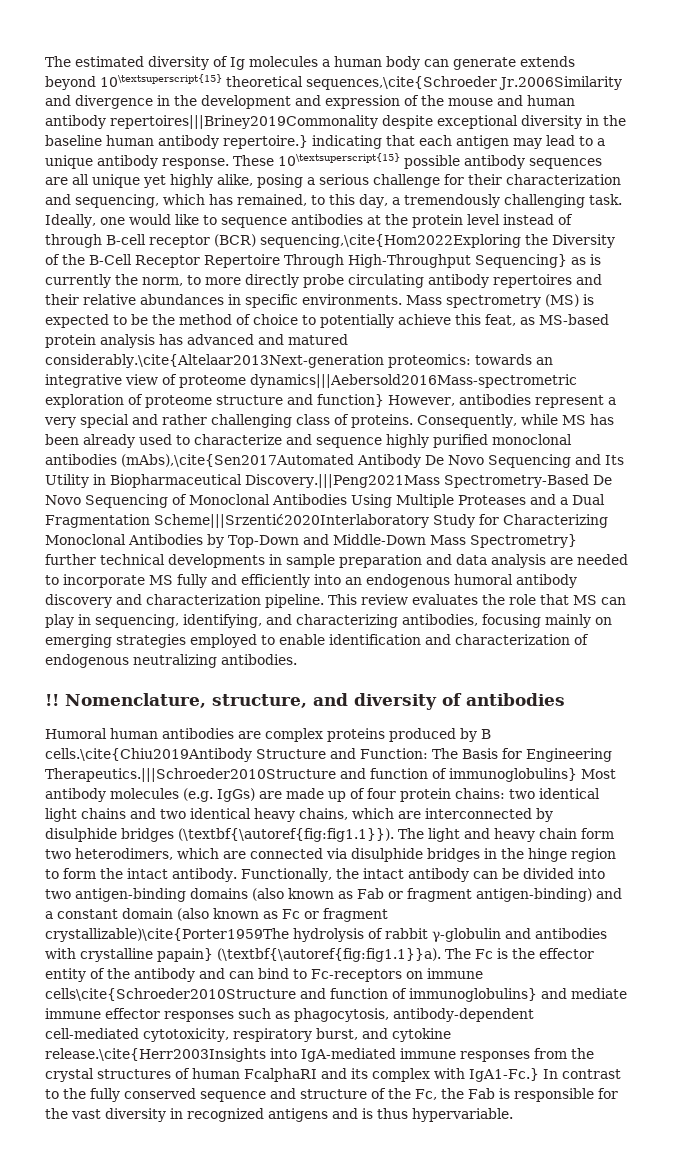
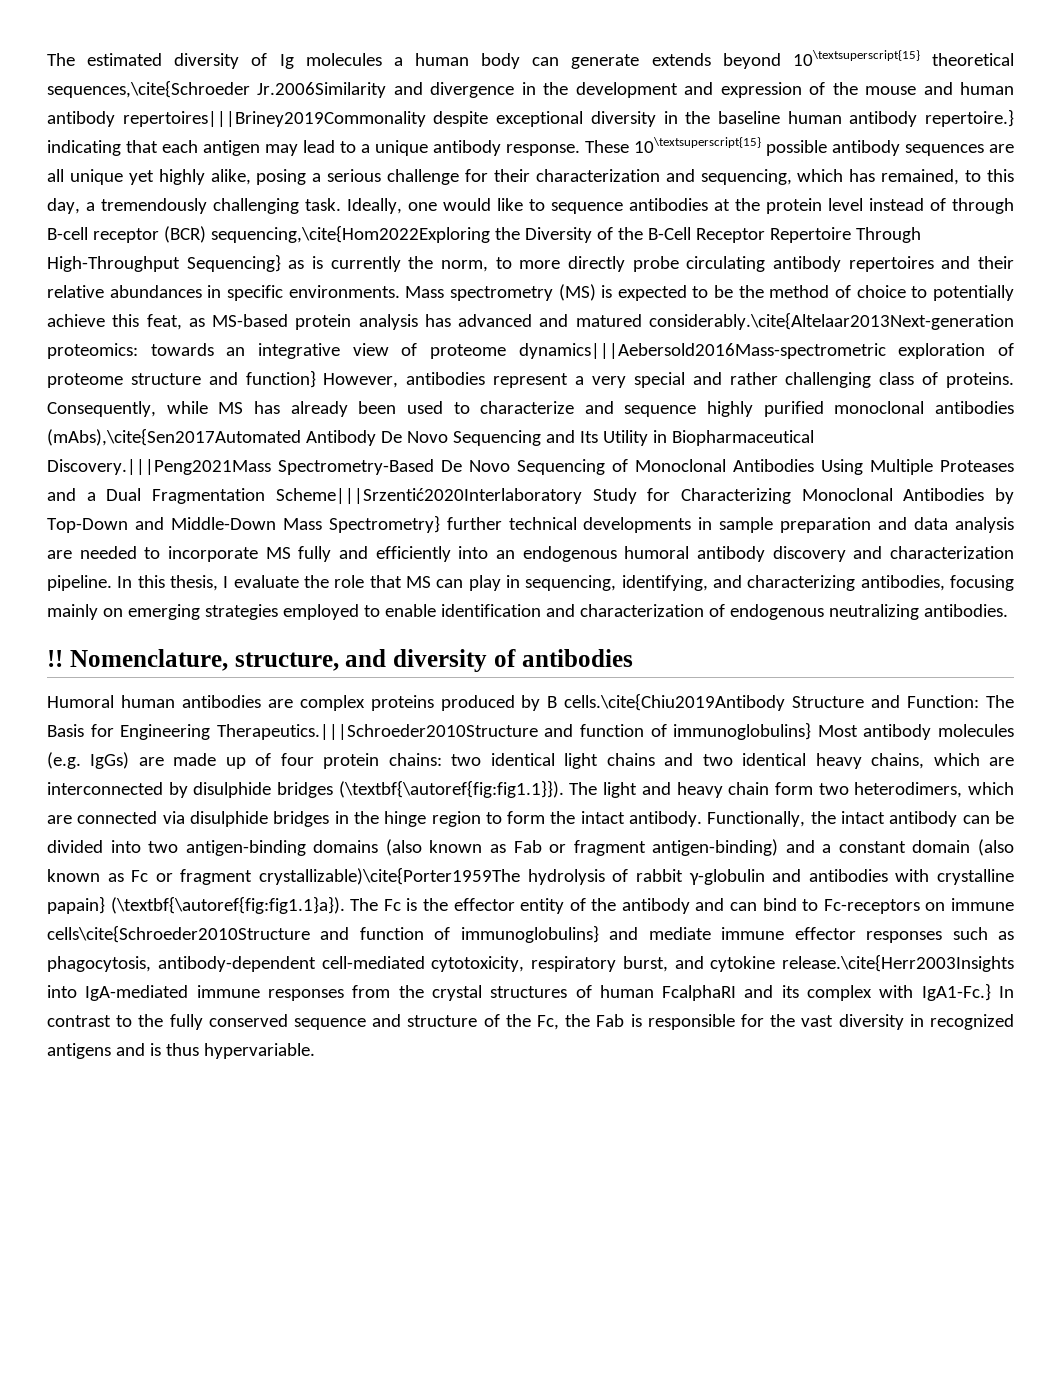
- Consequently, while MS has been already used to characterize and sequence highly purified monoclonal antibodies (mAbs),\cite{Sen2017Automated Antibody De Novo Sequencing and Its Utility in Biopharmaceutical Discovery.|||Peng2021Mass Spectrometry-Based De Novo Sequencing of Monoclonal Antibodies Using Multiple Proteases and a Dual Fragmentation Scheme|||Srzentić2020Interlaboratory Study for Characterizing Monoclonal Antibodies by Top-Down and Middle-Down Mass Spectrometry} further technical developments in sample preparation and data analysis are needed to incorporate MS fully and efficiently into an endogenous humoral antibody discovery and characterization pipeline.
+ Consequently, while MS has already been used to characterize and sequence highly purified monoclonal antibodies (mAbs),\cite{Sen2017Automated Antibody De Novo Sequencing and Its Utility in Biopharmaceutical Discovery.|||Peng2021Mass Spectrometry-Based De Novo Sequencing of Monoclonal Antibodies Using Multiple Proteases and a Dual Fragmentation Scheme|||Srzentić2020Interlaboratory Study for Characterizing Monoclonal Antibodies by Top-Down and Middle-Down Mass Spectrometry} further technical developments in sample preparation and data analysis are needed to incorporate MS fully and efficiently into an endogenous humoral antibody discovery and characterization pipeline.
- This review evaluates the role that MS can play in sequencing, identifying, and characterizing antibodies, focusing mainly on emerging strategies employed to enable identification and characterization of endogenous neutralizing antibodies.
+ In this thesis, I evaluate the role that MS can play in sequencing, identifying, and characterizing antibodies, focusing mainly on emerging strategies employed to enable identification and characterization of endogenous neutralizing antibodies.
- Functionally, the intact antibody can be divided into two antigen-binding domains (also known as Fab or fragment antigen-binding) and a constant domain (also known as Fc or fragment crystallizable)\cite{Porter1959The hydrolysis of rabbit γ-globulin and antibodies with crystalline papain} (\textbf{\autoref{fig:fig1.1}}a). The Fc is the effector entity of the antibody and can bind to Fc-receptors on immune cells\cite{Schroeder2010Structure and function of immunoglobulins} and mediate immune effector responses such as phagocytosis, antibody-dependent cell-mediated cytotoxicity, respiratory burst, and cytokine release.\cite{Herr2003Insights into IgA-mediated immune responses from the crystal structures of human FcalphaRI and its complex with IgA1-Fc.} In contrast to the fully conserved sequence and structure of the Fc, the Fab is responsible for the vast diversity in recognized antigens and is thus hypervariable.
+ Functionally, the intact antibody can be divided into two antigen-binding domains (also known as Fab or fragment antigen-binding) and a constant domain (also known as Fc or fragment crystallizable)\cite{Porter1959The hydrolysis of rabbit γ-globulin and antibodies with crystalline papain} (\textbf{\autoref{fig:fig1.1}a}). The Fc is the effector entity of the antibody and can bind to Fc-receptors on immune cells\cite{Schroeder2010Structure and function of immunoglobulins} and mediate immune effector responses such as phagocytosis, antibody-dependent cell-mediated cytotoxicity, respiratory burst, and cytokine release.\cite{Herr2003Insights into IgA-mediated immune responses from the crystal structures of human FcalphaRI and its complex with IgA1-Fc.} In contrast to the fully conserved sequence and structure of the Fc, the Fab is responsible for the vast diversity in recognized antigens and is thus hypervariable.

